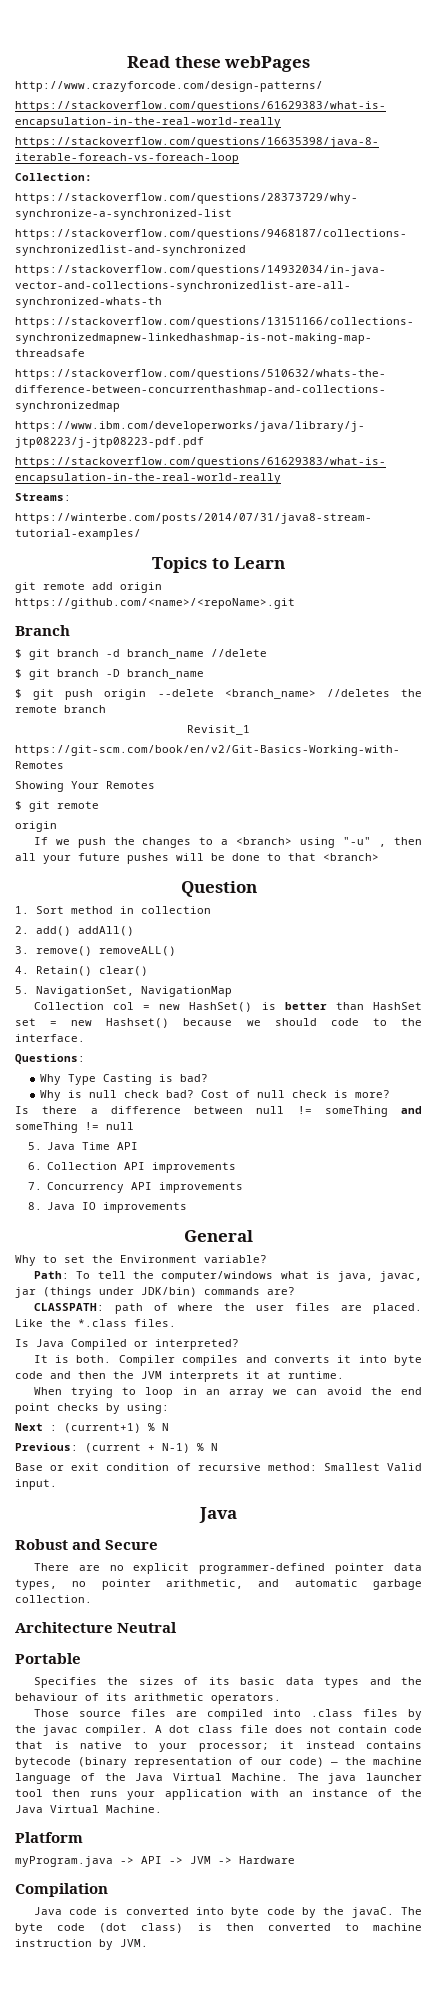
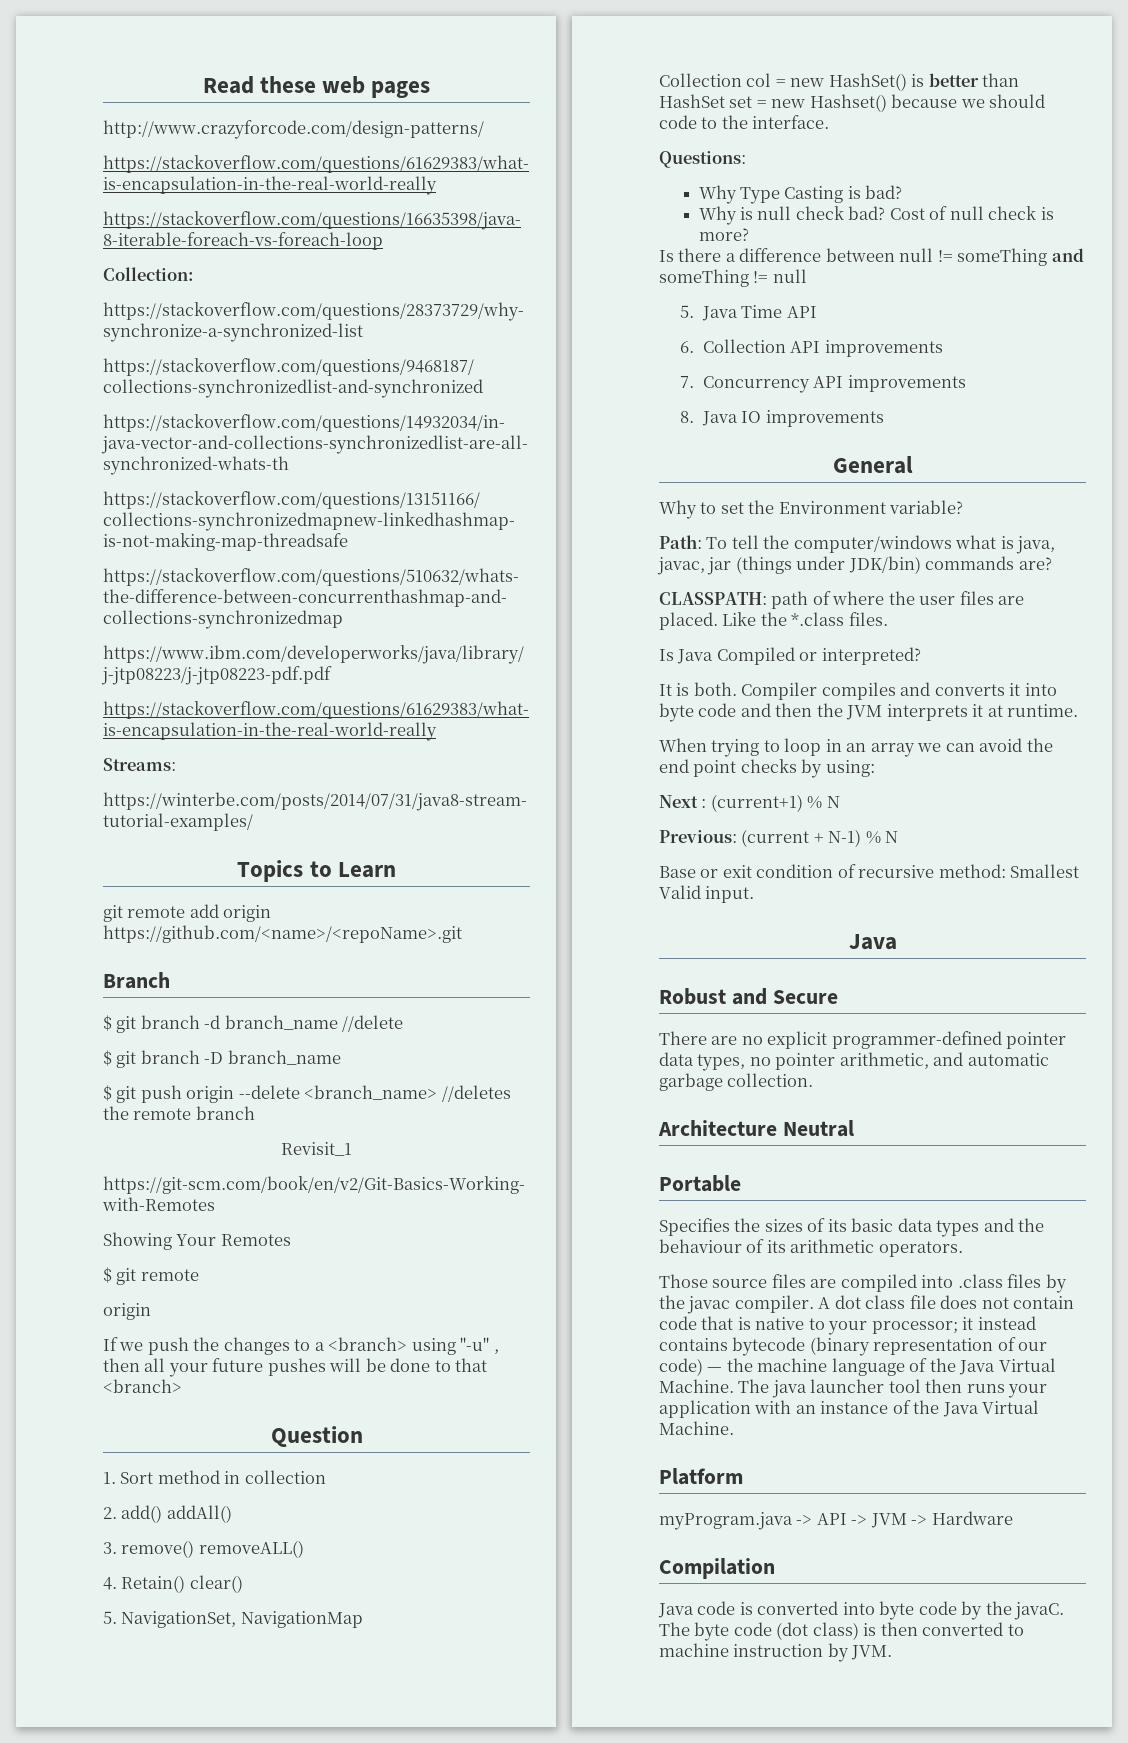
- Read these webPages
+ Read these web pages

